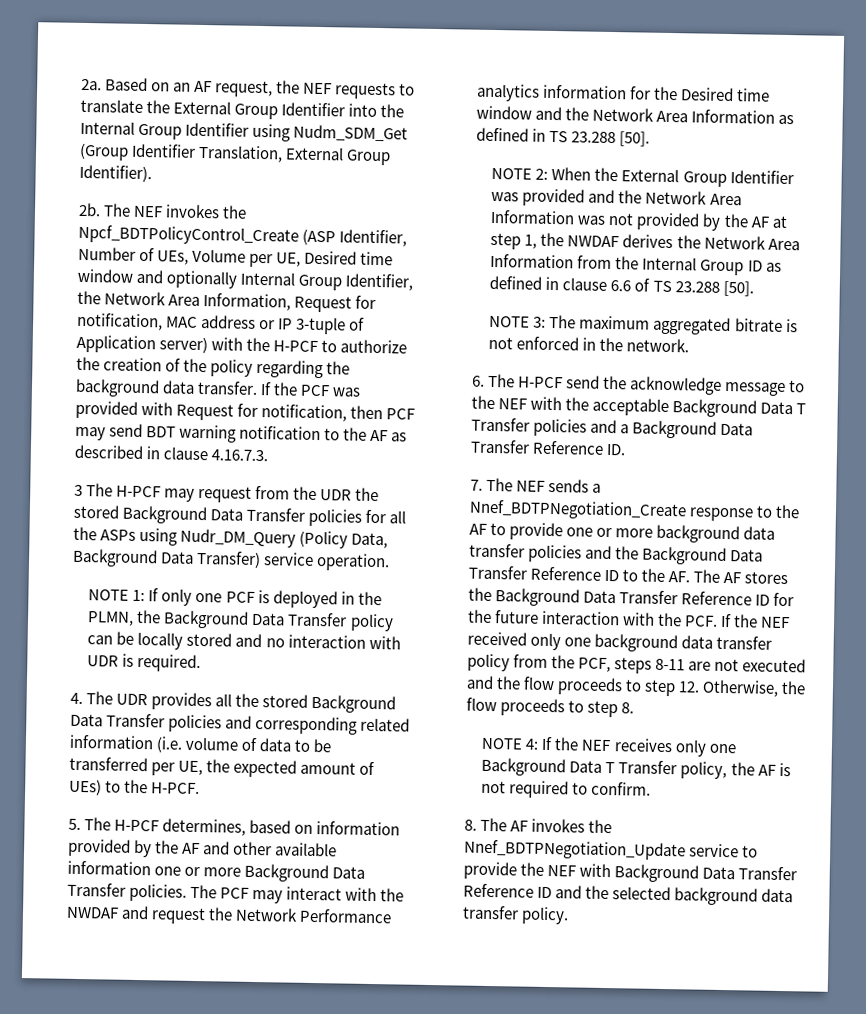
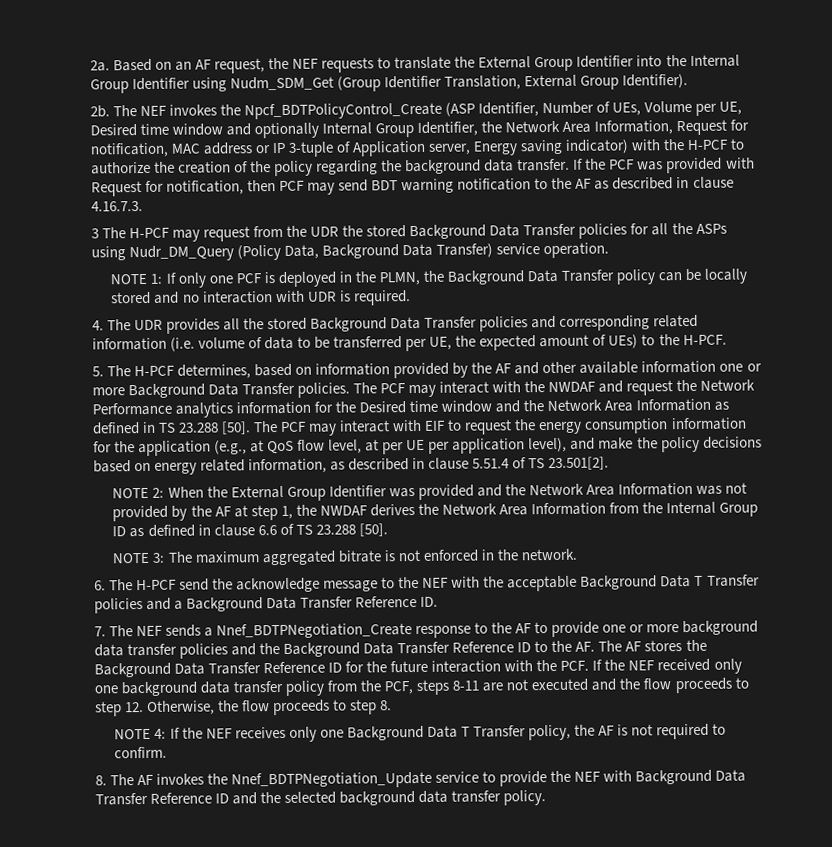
- The NEF invokes the Npcf_BDTPolicyControl_Create (ASP Identifier, Number of UEs, Volume per UE, Desired time window and optionally Internal Group Identifier, the Network Area Information, Request for notification, MAC address or IP 3-tuple of Application server) with the H-PCF to authorize the creation of the policy regarding the background data transfer.
+ The NEF invokes the Npcf_BDTPolicyControl_Create (ASP Identifier, Number of UEs, Volume per UE, Desired time window and optionally Internal Group Identifier, the Network Area Information, Request for notification, MAC address or IP 3-tuple of Application server, Energy saving indicator) with the H-PCF to authorize the creation of the policy regarding the background data transfer.
+ The PCF may interact with EIF to request the energy consumption information for the application (e.g., at QoS flow level, at per UE per application level), and make the policy decisions based on energy related information, as described in clause 5.51.4 of TS 23.501[2].

